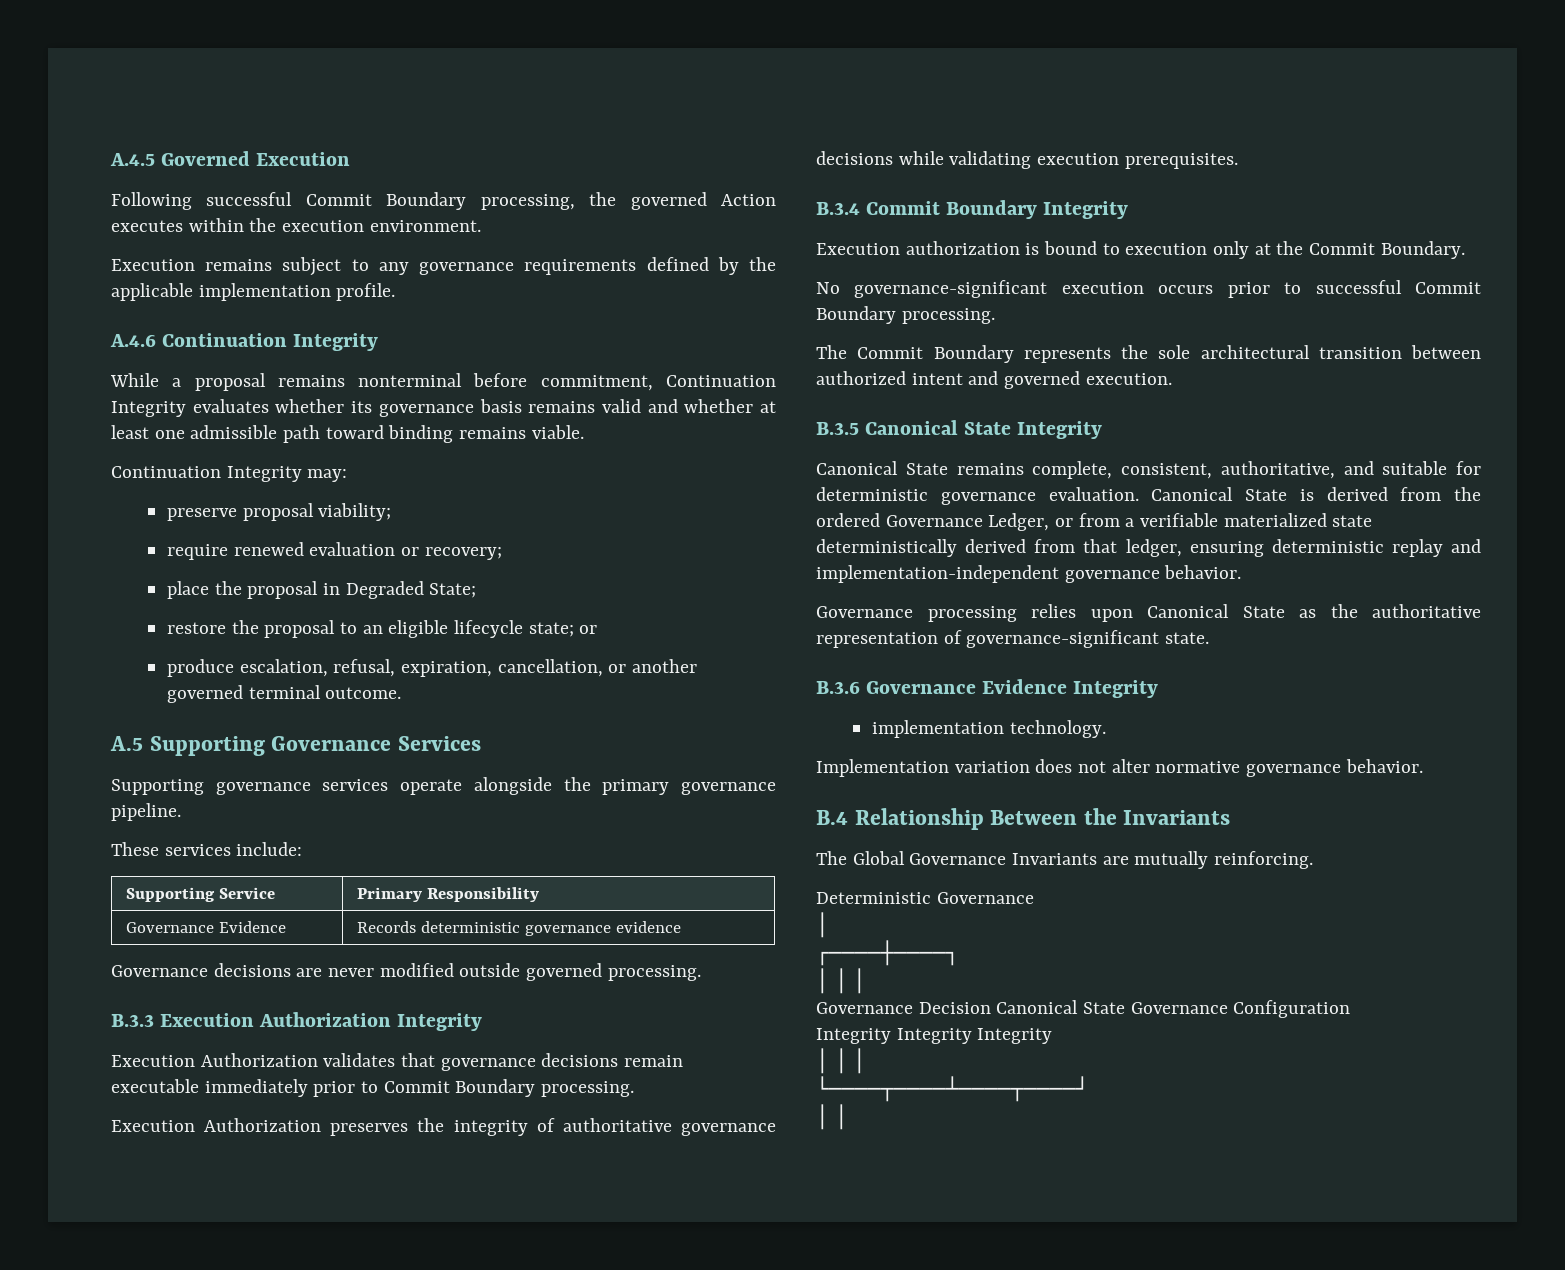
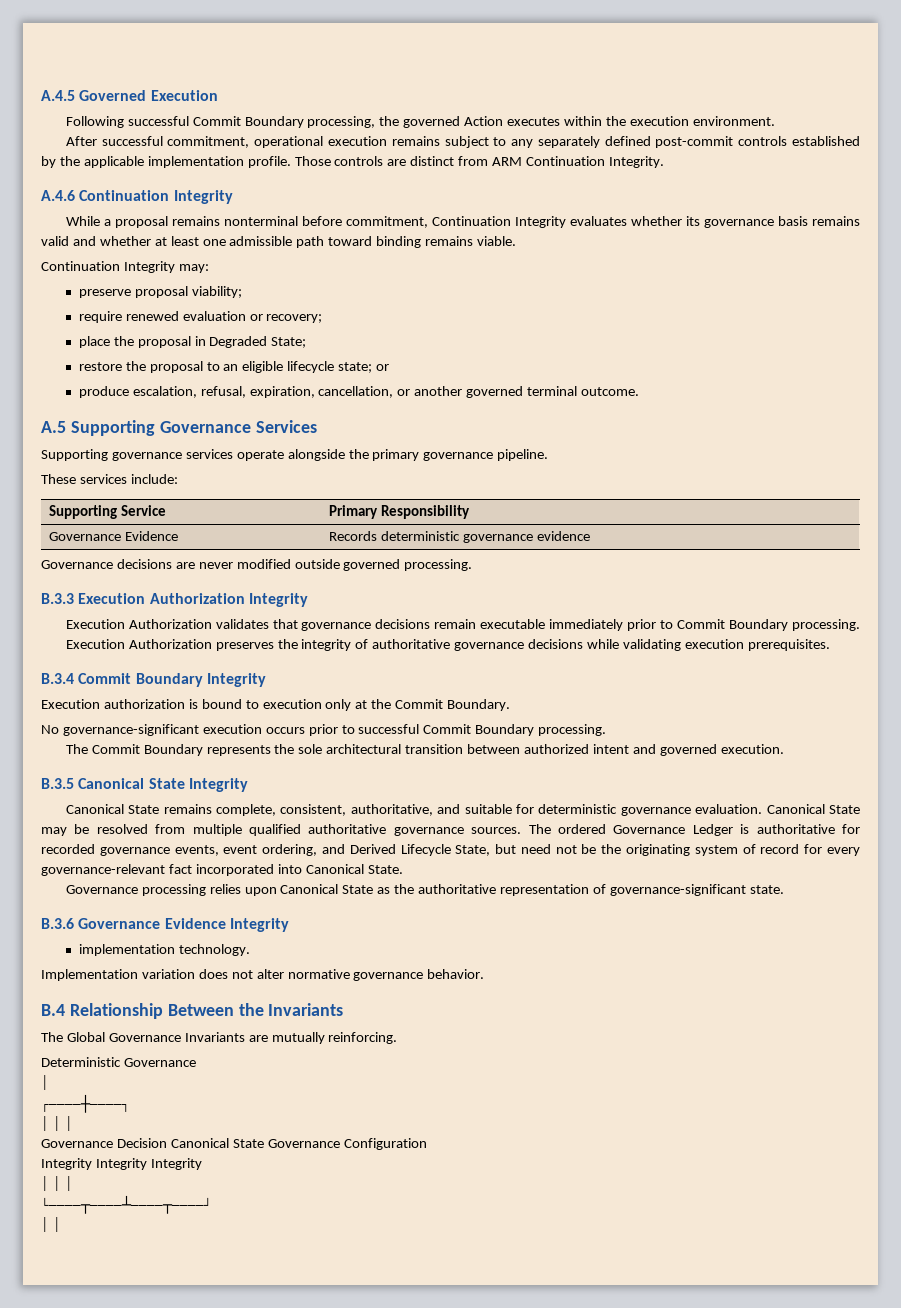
- Execution remains subject to any governance requirements defined by the applicable implementation profile.
+ After successful commitment, operational execution remains subject to any separately defined post-commit controls established by the applicable implementation profile. Those controls are distinct from ARM Continuation Integrity.
- Canonical State is derived from the ordered Governance Ledger, or from a verifiable materialized state deterministically derived from that ledger, ensuring deterministic replay and implementation-independent governance behavior.
+ Canonical State may be resolved from multiple qualified authoritative governance sources. The ordered Governance Ledger is authoritative for recorded governance events, event ordering, and Derived Lifecycle State, but need not be the originating system of record for every governance-relevant fact incorporated into Canonical State.

